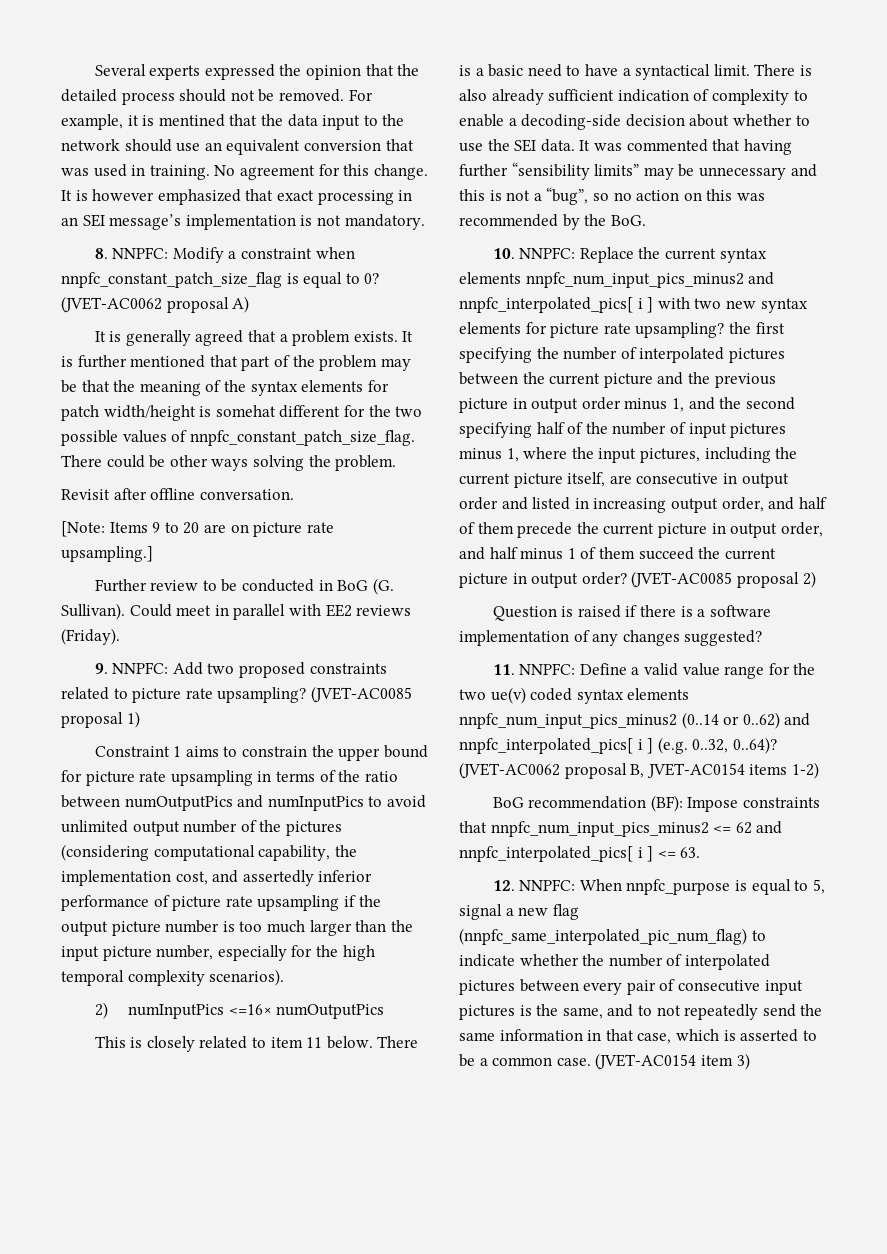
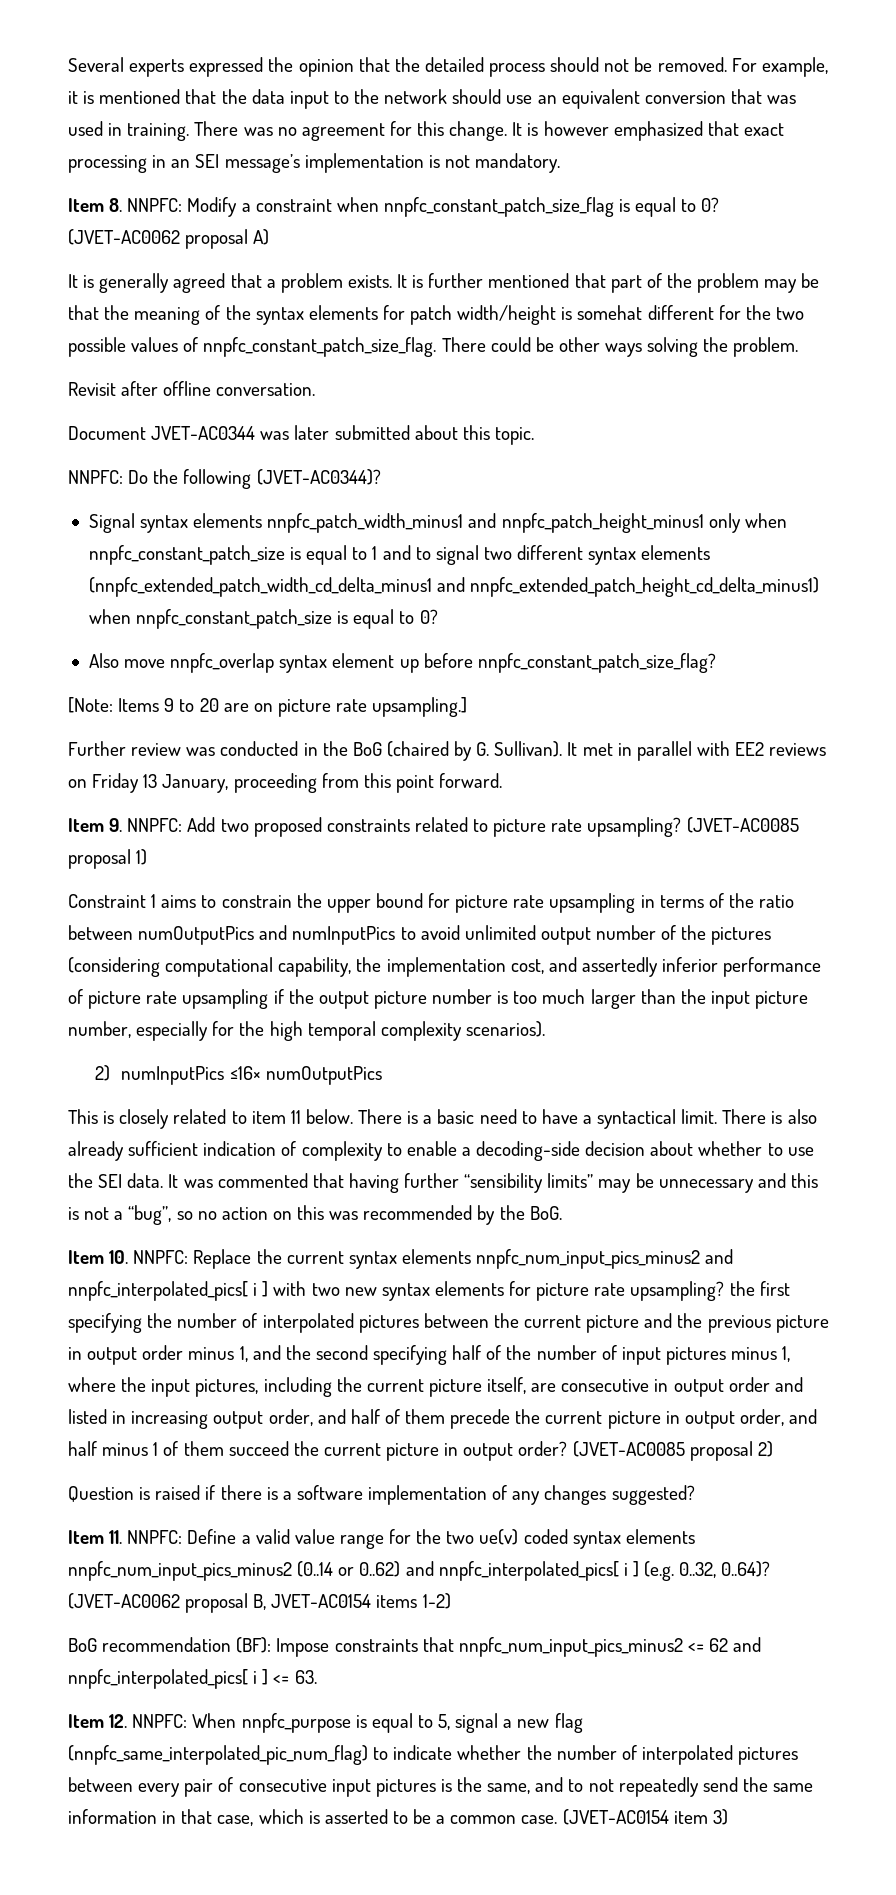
- For example, it is mentined that the data input to the network should use an equivalent conversion that was used in training.
+ For example, it is mentioned that the data input to the network should use an equivalent conversion that was used in training.
- No agreement for this change.
+ There was no agreement for this change.
- 8. NNPFC: Modify a constraint when nnpfc_constant_patch_size_flag is equal to 0?
+ Item 8. NNPFC: Modify a constraint when nnpfc_constant_patch_size_flag is equal to 0?
+ Document JVET-AC0344 was later submitted about this topic.
+ NNPFC: Do the following (JVET-AC0344)?
+ Signal syntax elements nnpfc_patch_width_minus1 and nnpfc_patch_height_minus1 only when nnpfc_constant_patch_size is equal to 1 and to signal two different syntax elements (nnpfc_extended_patch_width_cd_delta_minus1 and nnpfc_extended_patch_height_cd_delta_minus1) when nnpfc_constant_patch_size is equal to 0?
+ Also move nnpfc_overlap syntax element up before nnpfc_constant_patch_size_flag?
- Further review to be conducted in BoG (G. Sullivan). Could meet in parallel with EE2 reviews (Friday).
- 9. NNPFC: Add two proposed constraints related to picture rate upsampling?
+ Further review was conducted in the BoG (chaired by G. Sullivan). It met in parallel with EE2 reviews on Friday 13 January, proceeding from this point forward.
+ Item 9. NNPFC: Add two proposed constraints related to picture rate upsampling?
- 2) numInputPics <=16× numOutputPics
+ 2) numInputPics ≤16× numOutputPics
- 10. NNPFC:
+ Item 10. NNPFC:
- 11. NNPFC: Define a valid value range for the two ue(v) coded syntax elements nnpfc_num_input_pics_minus2 (0..14 or 0..62) and nnpfc_interpolated_pics[ i ] (e.g. 0..32, 0..64)?
+ Item 11. NNPFC: Define a valid value range for the two ue(v) coded syntax elements nnpfc_num_input_pics_minus2 (0..14 or 0..62) and nnpfc_interpolated_pics[ i ] (e.g. 0..32, 0..64)?
- 12. NNPFC: When nnpfc_purpose is equal to 5, signal a new flag (nnpfc_same_interpolated_pic_num_flag) to indicate whether the number of interpolated pictures between every pair of consecutive input pictures is the same, and to not repeatedly send the same information in that case, which is asserted to be a common case.
+ Item 12. NNPFC: When nnpfc_purpose is equal to 5, signal a new flag (nnpfc_same_interpolated_pic_num_flag) to indicate whether the number of interpolated pictures between every pair of consecutive input pictures is the same, and to not repeatedly send the same information in that case, which is asserted to be a common case.

